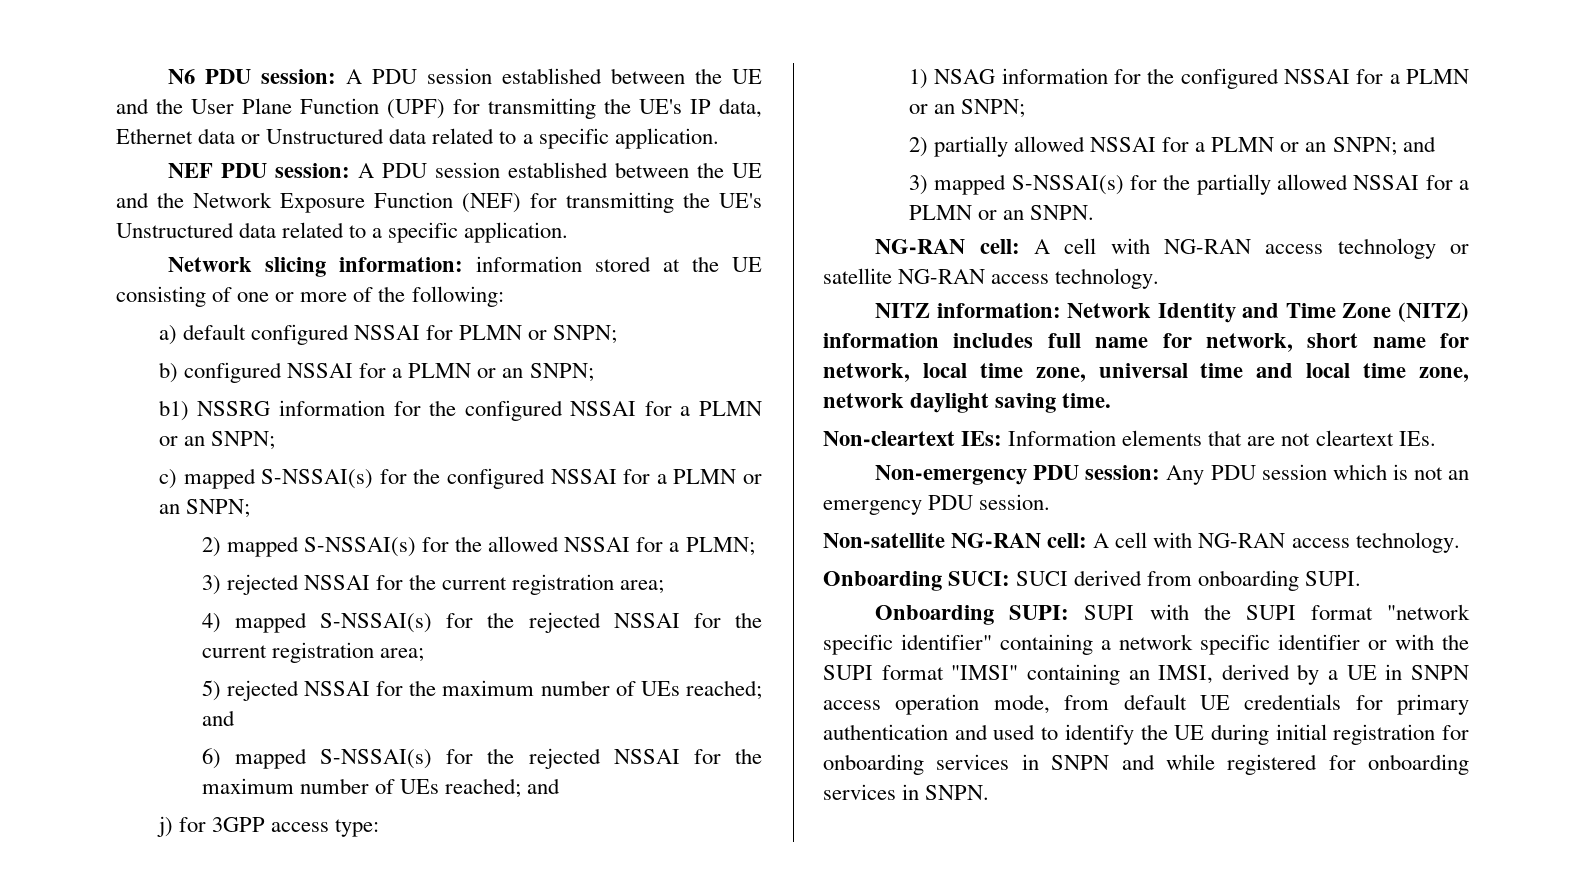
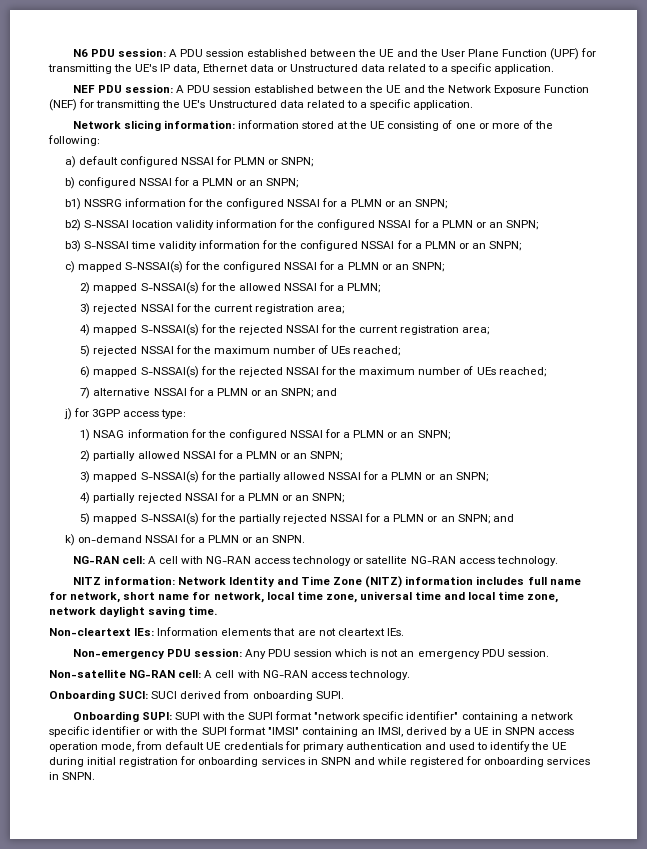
+ b2) S-NSSAI location validity information for the configured NSSAI for a PLMN or an SNPN;
+ b3) S-NSSAI time validity information for the configured NSSAI for a PLMN or an SNPN;
- 5) rejected NSSAI for the maximum number of UEs reached; and
+ 5) rejected NSSAI for the maximum number of UEs reached;
- 6) mapped S-NSSAI(s) for the rejected NSSAI for the maximum number of UEs reached; and
+ 6) mapped S-NSSAI(s) for the rejected NSSAI for the maximum number of UEs reached;
+ 7) alternative NSSAI for a PLMN or an SNPN; and
- 2) partially allowed NSSAI for a PLMN or an SNPN; and
+ 2) partially allowed NSSAI for a PLMN or an SNPN;
- 3) mapped S-NSSAI(s) for the partially allowed NSSAI for a PLMN or an SNPN.
+ 3) mapped S-NSSAI(s) for the partially allowed NSSAI for a PLMN or an SNPN;
+ 4) partially rejected NSSAI for a PLMN or an SNPN;
+ 5) mapped S-NSSAI(s) for the partially rejected NSSAI for a PLMN or an SNPN; and
+ k) on-demand NSSAI for a PLMN or an SNPN.

